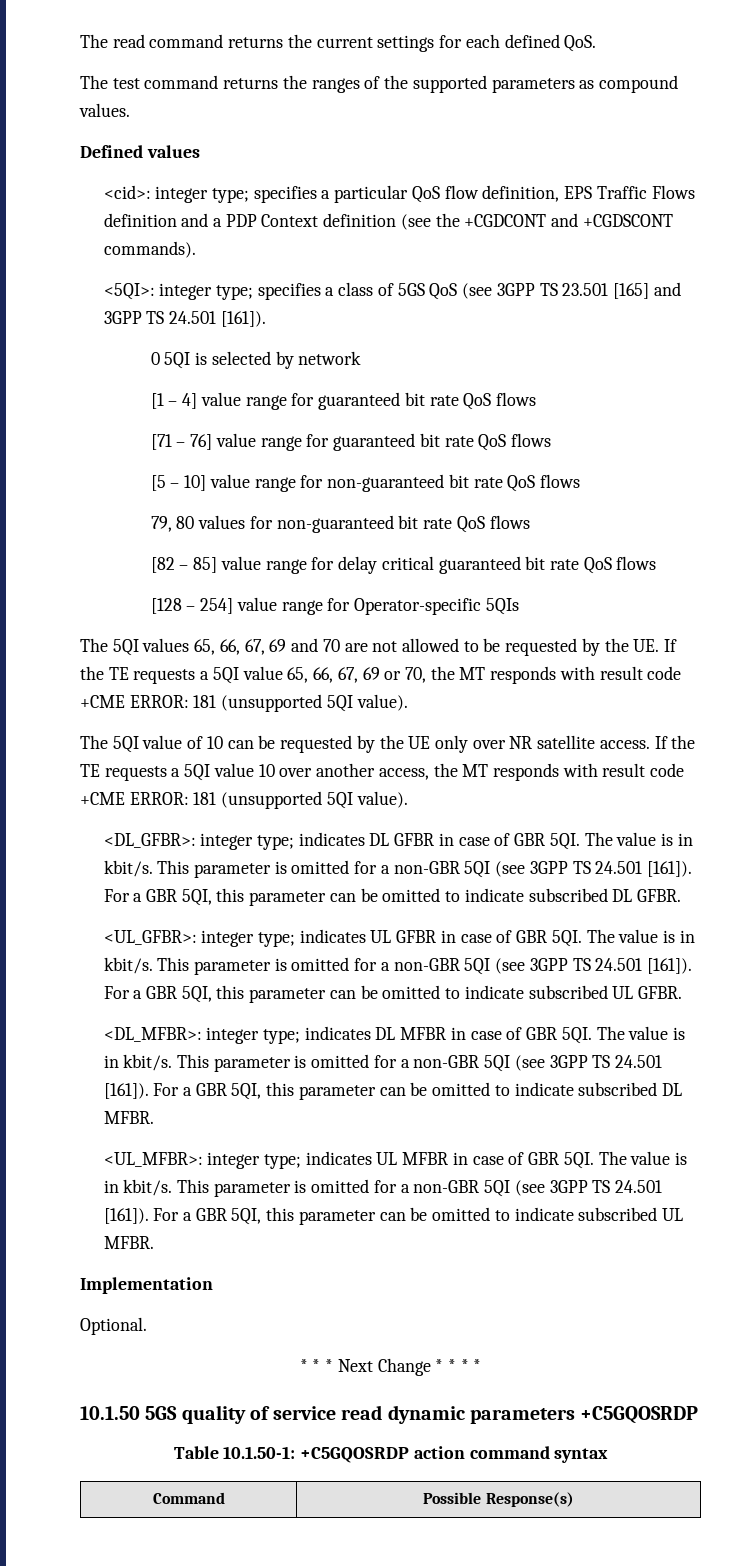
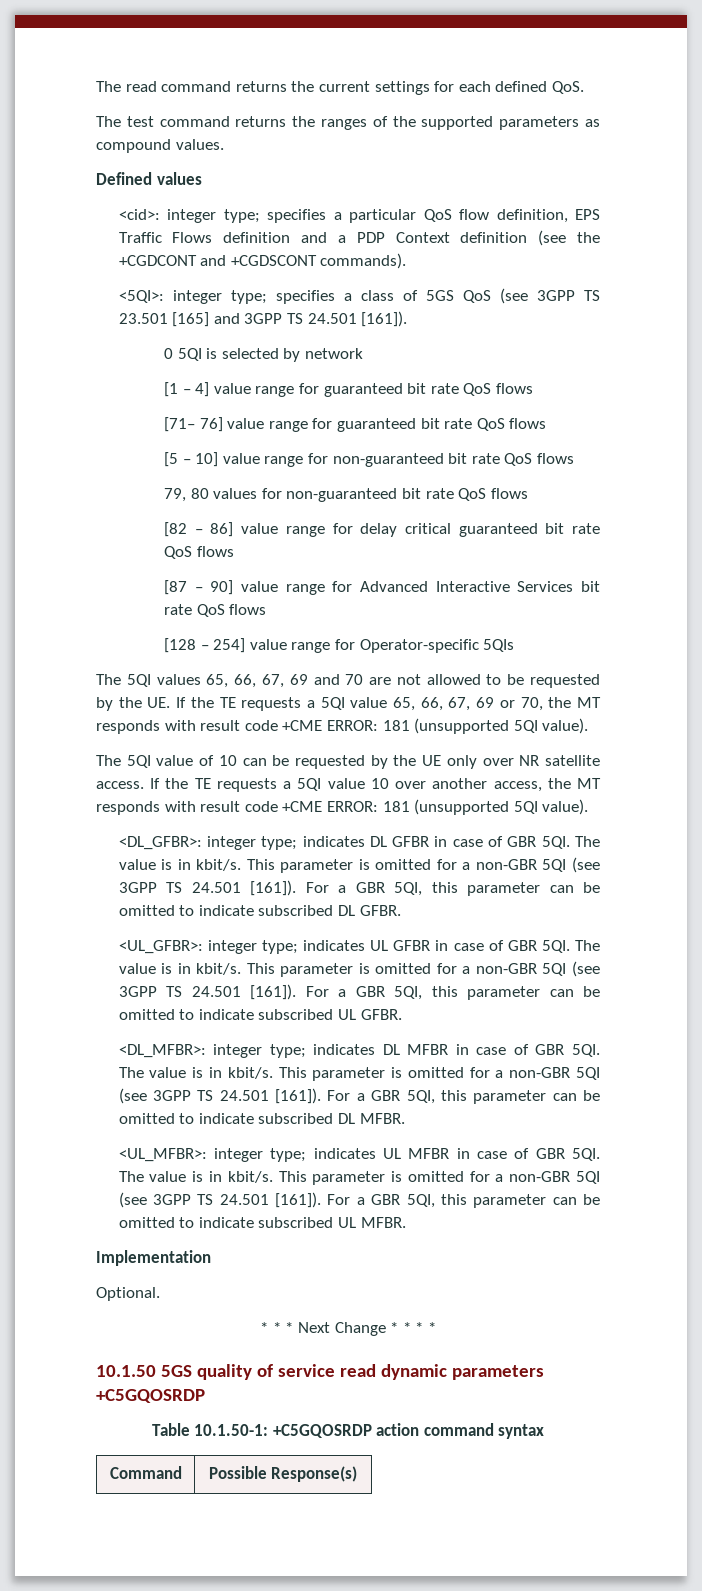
- [71 – 76] value range for guaranteed bit rate QoS flows
+ [71– 76] value range for guaranteed bit rate QoS flows
- [82 – 85] value range for delay critical guaranteed bit rate QoS flows
+ [82 – 86] value range for delay critical guaranteed bit rate QoS flows
+ [87 – 90] value range for Advanced Interactive Services bit rate QoS flows

